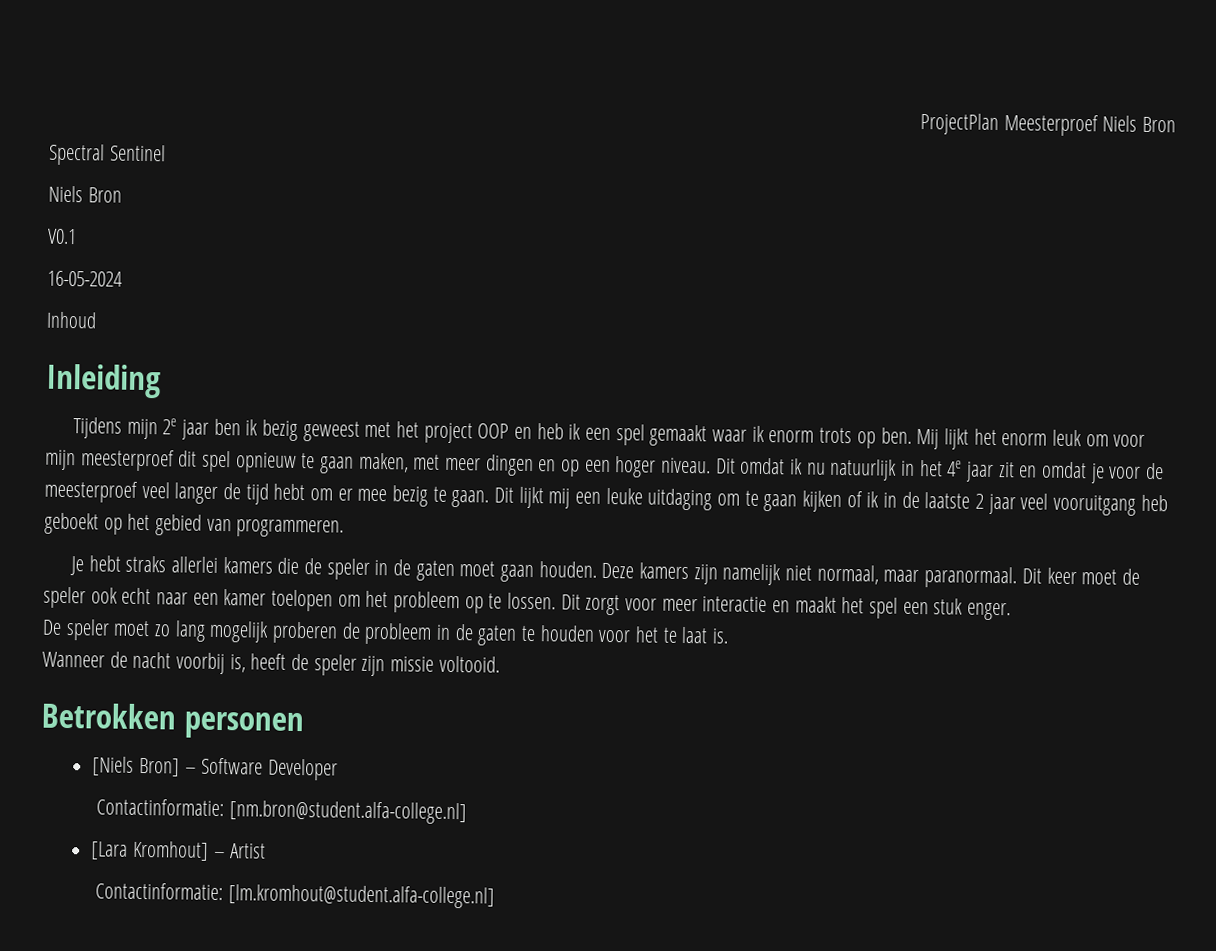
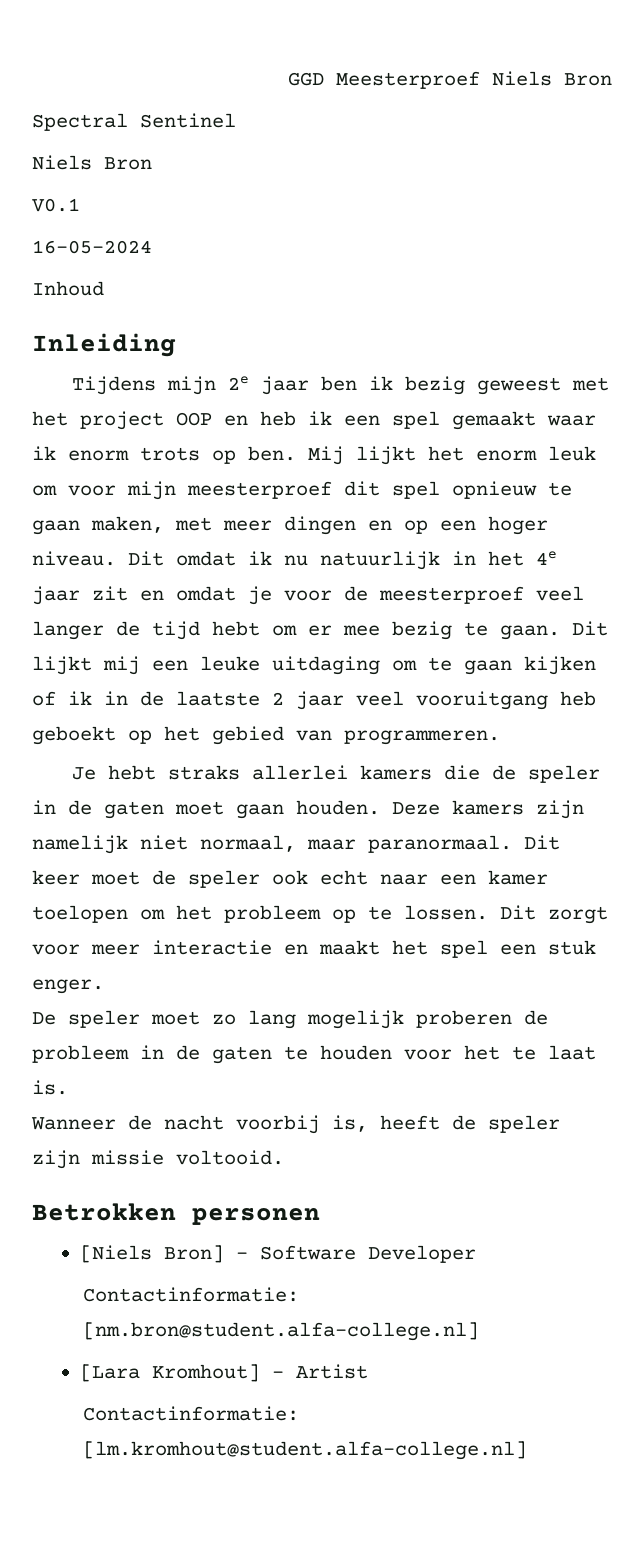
- ProjectPlan Meesterproef Niels Bron
+ GGD Meesterproef Niels Bron

